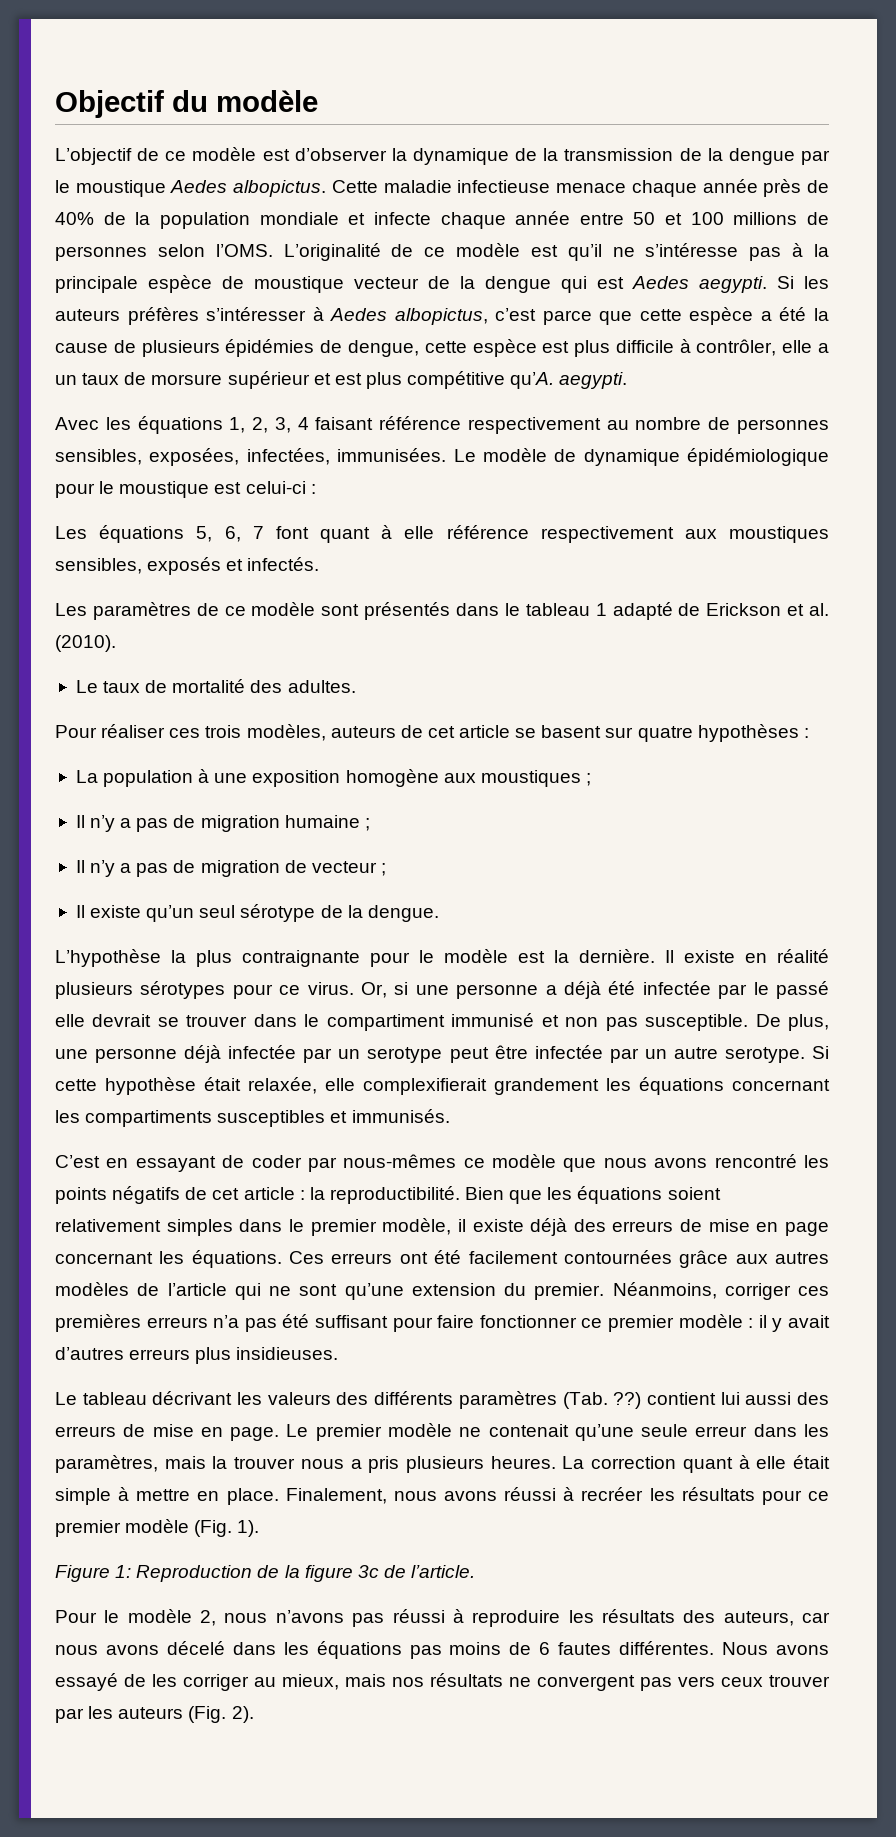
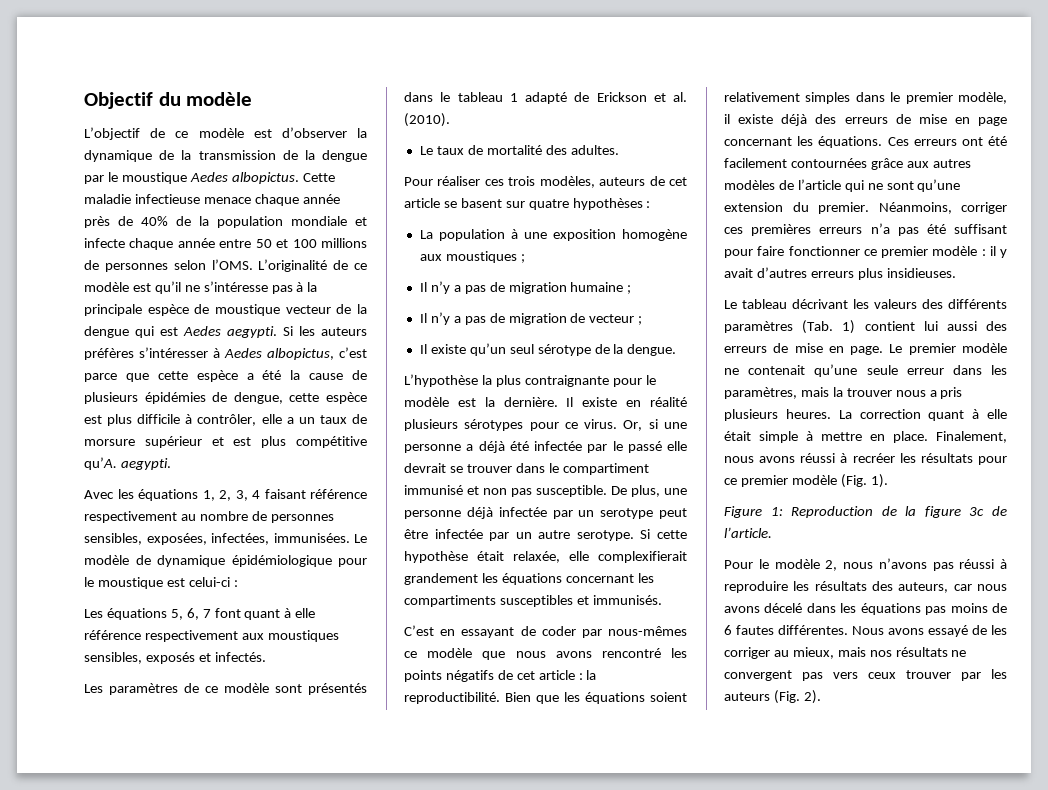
- Le tableau décrivant les valeurs des différents paramètres (Tab. ??) contient lui aussi des erreurs de mise en page.
+ Le tableau décrivant les valeurs des différents paramètres (Tab. 1) contient lui aussi des erreurs de mise en page.

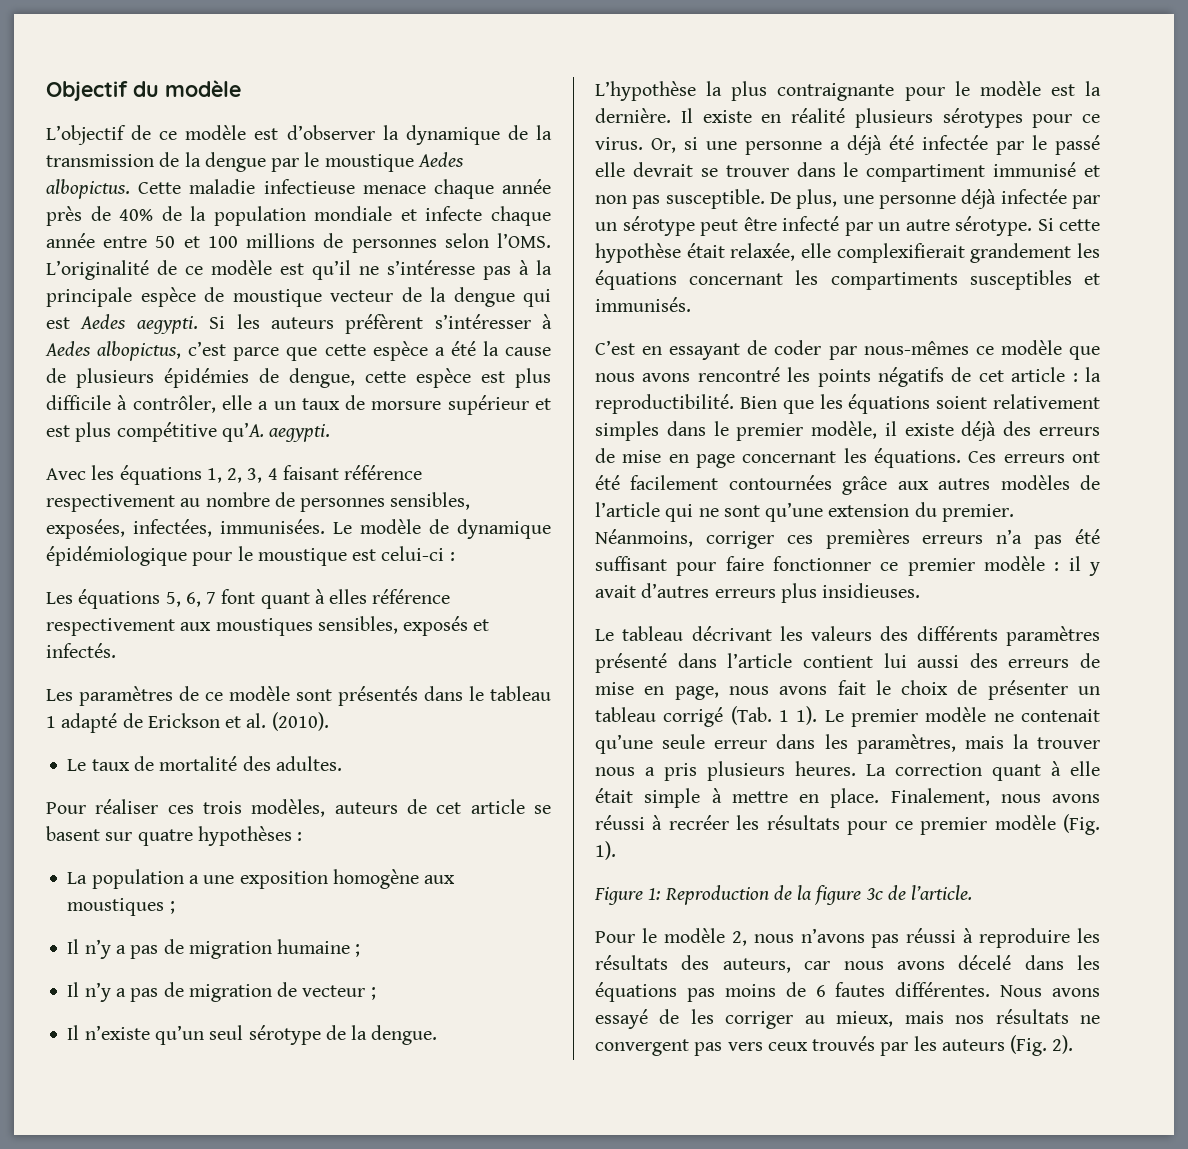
- Si les auteurs préfères s’intéresser à Aedes albopictus, c’est parce que cette espèce a été la cause de plusieurs épidémies de dengue, cette espèce est plus difficile à contrôler, elle a un taux de morsure supérieur et est plus compétitive qu’A. aegypti.
+ Si les auteurs préfèrent s’intéresser à Aedes albopictus, c’est parce que cette espèce a été la cause de plusieurs épidémies de dengue, cette espèce est plus difficile à contrôler, elle a un taux de morsure supérieur et est plus compétitive qu’A. aegypti.
- Les équations 5, 6, 7 font quant à elle référence respectivement aux moustiques sensibles, exposés et infectés.
+ Les équations 5, 6, 7 font quant à elles référence respectivement aux moustiques sensibles, exposés et infectés.
- La population à une exposition homogène aux moustiques ;
+ La population a une exposition homogène aux moustiques ;
- Il existe qu’un seul sérotype de la dengue.
+ Il n’existe qu’un seul sérotype de la dengue.
- De plus, une personne déjà infectée par un serotype peut être infectée par un autre serotype.
+ De plus, une personne déjà infectée par un sérotype peut être infecté par un autre sérotype.
- Le tableau décrivant les valeurs des différents paramètres (Tab. 1) contient lui aussi des erreurs de mise en page.
+ Le tableau décrivant les valeurs des différents paramètres présenté dans l’article contient lui aussi des erreurs de mise en page, nous avons fait le choix de présenter un tableau corrigé (Tab. 1 1).
- Nous avons essayé de les corriger au mieux, mais nos résultats ne convergent pas vers ceux trouver par les auteurs (Fig. 2).
+ Nous avons essayé de les corriger au mieux, mais nos résultats ne convergent pas vers ceux trouvés par les auteurs (Fig. 2).

